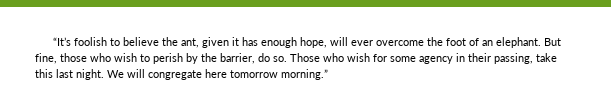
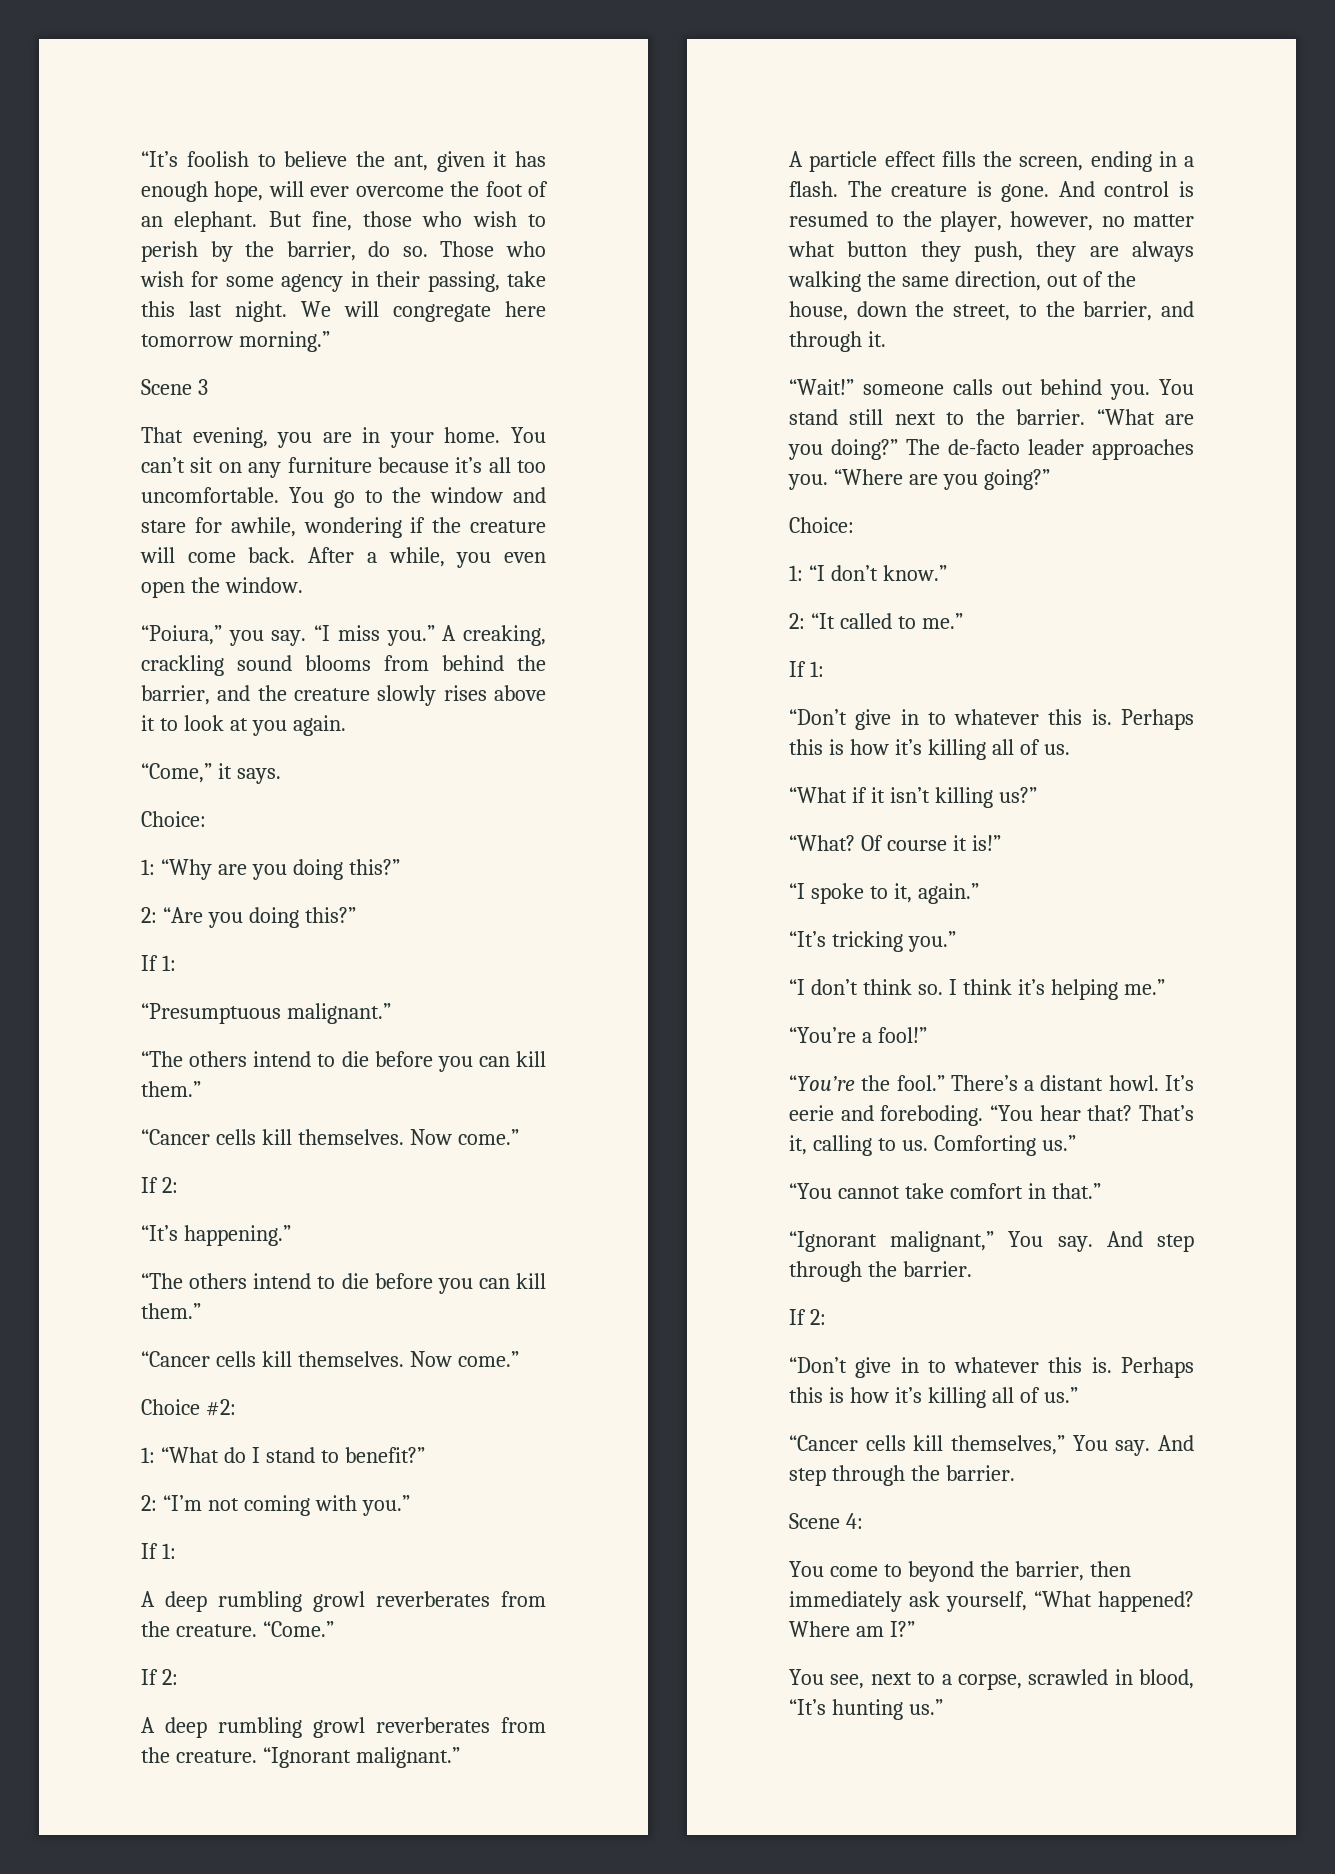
+ Scene 3
+ That evening, you are in your home. You can’t sit on any furniture because it’s all too uncomfortable. You go to the window and stare for awhile, wondering if the creature will come back. After a while, you even open the window.
+ “Poiura,” you say. “I miss you.” A creaking, crackling sound blooms from behind the barrier, and the creature slowly rises above it to look at you again.
+ “Come,” it says.
+ Choice:
+ 1: “Why are you doing this?”
+ 2: “Are you doing this?”
+ If 1:
+ “Presumptuous malignant.”
+ “The others intend to die before you can kill them.”
+ “Cancer cells kill themselves. Now come.”
+ If 2:
+ “It’s happening.”
+ “The others intend to die before you can kill them.”
+ “Cancer cells kill themselves. Now come.”
+ Choice #2:
+ 1: “What do I stand to benefit?”
+ 2: “I’m not coming with you.”
+ If 1:
+ A deep rumbling growl reverberates from the creature. “Come.”
+ If 2:
+ A deep rumbling growl reverberates from the creature. “Ignorant malignant.”
+ A particle effect fills the screen, ending in a flash. The creature is gone. And control is resumed to the player, however, no matter what button they push, they are always walking the same direction, out of the house, down the street, to the barrier, and through it.
+ “Wait!” someone calls out behind you. You stand still next to the barrier. “What are you doing?” The de-facto leader approaches you. “Where are you going?”
+ Choice:
+ 1: “I don’t know.”
+ 2: “It called to me.”
+ If 1:
+ “Don’t give in to whatever this is. Perhaps this is how it’s killing all of us.
+ “What if it isn’t killing us?”
+ “What? Of course it is!”
+ “I spoke to it, again.”
+ “It’s tricking you.”
+ “I don’t think so. I think it’s helping me.”
+ “You’re a fool!”
+ “You’re the fool.” There’s a distant howl. It’s eerie and foreboding. “You hear that? That’s it, calling to us. Comforting us.”
+ “You cannot take comfort in that.”
+ “Ignorant malignant,” You say. And step through the barrier.
+ If 2:
+ “Don’t give in to whatever this is. Perhaps this is how it’s killing all of us.”
+ “Cancer cells kill themselves,” You say. And step through the barrier.
+ Scene 4:
+ You come to beyond the barrier, then immediately ask yourself, “What happened? Where am I?”
+ You see, next to a corpse, scrawled in blood, “It’s hunting us.”

